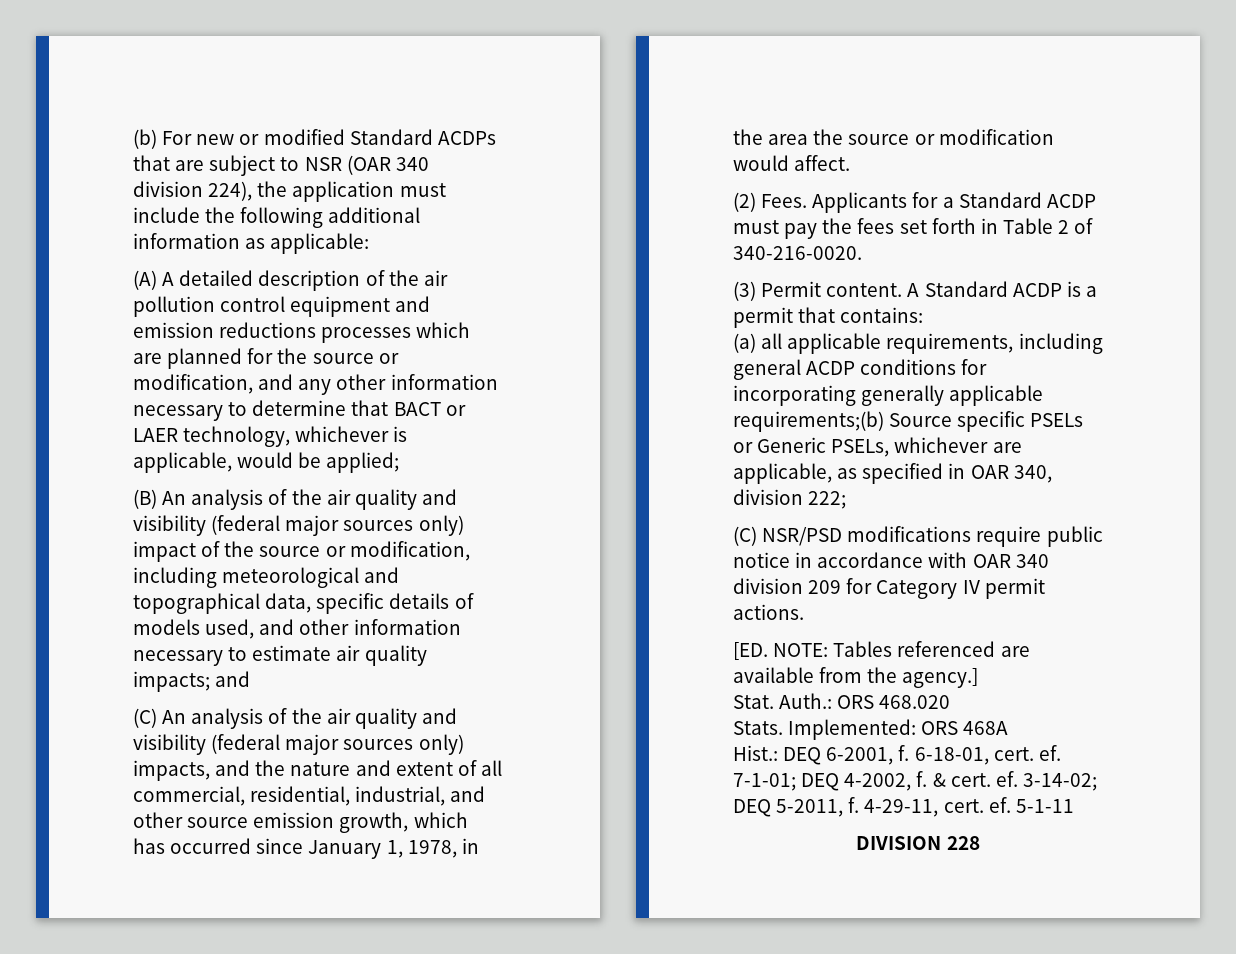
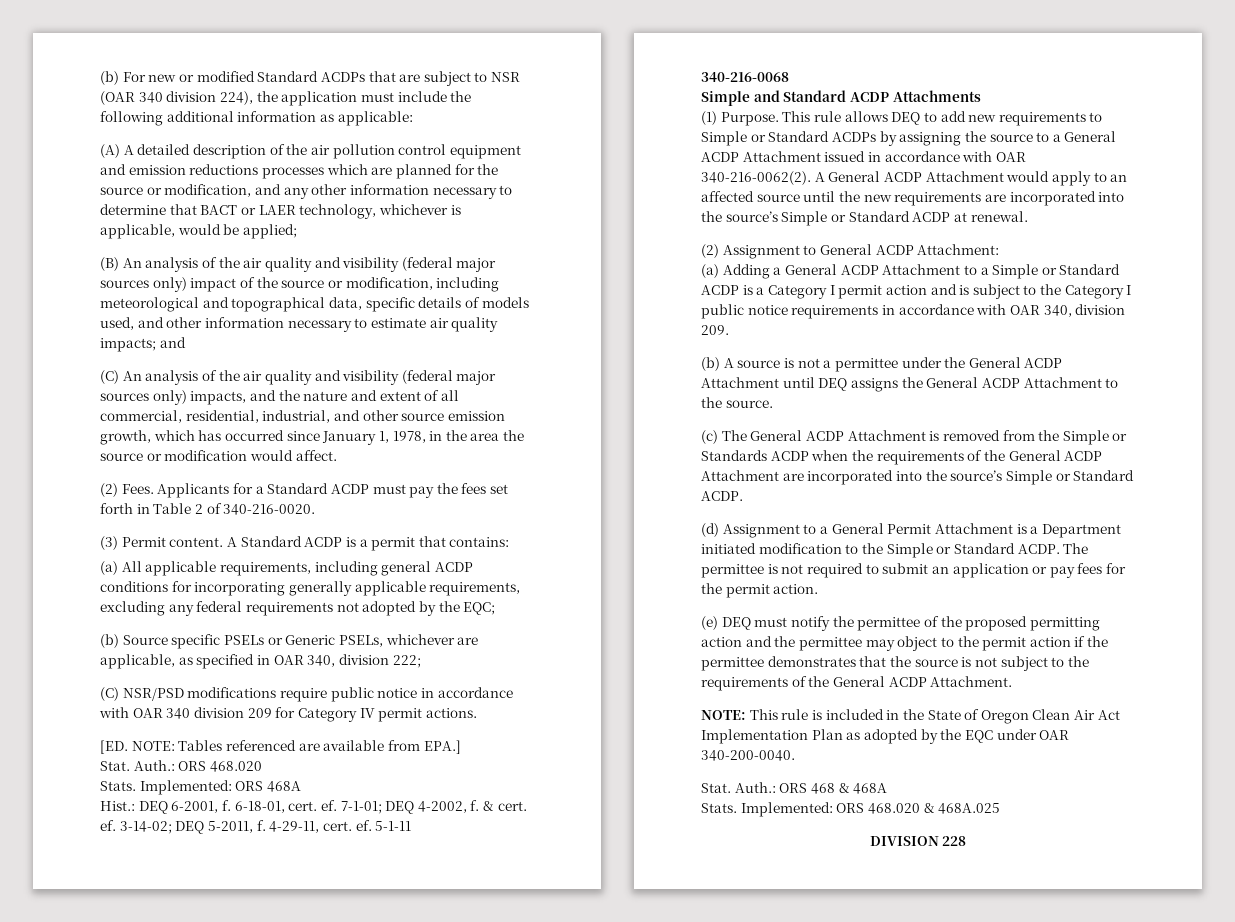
- (a) all applicable requirements, including general ACDP conditions for incorporating generally applicable requirements;(b) Source specific PSELs or Generic PSELs, whichever are applicable, as specified in OAR 340, division 222;
+ (a) All applicable requirements, including general ACDP conditions for incorporating generally applicable requirements, excluding any federal requirements not adopted by the EQC;
+ (b) Source specific PSELs or Generic PSELs, whichever are applicable, as specified in OAR 340, division 222;
- [ED. NOTE: Tables referenced are available from the agency.]
+ [ED. NOTE: Tables referenced are available from EPA.]
+ 340-216-0068
+ Simple and Standard ACDP Attachments
+ (1) Purpose. This rule allows DEQ to add new requirements to Simple or Standard ACDPs by assigning the source to a General ACDP Attachment issued in accordance with OAR 340-216-0062(2). A General ACDP Attachment would apply to an affected source until the new requirements are incorporated into the source’s Simple or Standard ACDP at renewal.
+ (2) Assignment to General ACDP Attachment:
+ (a) Adding a General ACDP Attachment to a Simple or Standard ACDP is a Category I permit action and is subject to the Category I public notice requirements in accordance with OAR 340, division 209.
+ (b) A source is not a permittee under the General ACDP Attachment until DEQ assigns the General ACDP Attachment to the source.
+ (c) The General ACDP Attachment is removed from the Simple or Standards ACDP when the requirements of the General ACDP Attachment are incorporated into the source’s Simple or Standard ACDP.
+ (d) Assignment to a General Permit Attachment is a Department initiated modification to the Simple or Standard ACDP. The permittee is not required to submit an application or pay fees for the permit action.
+ (e) DEQ must notify the permittee of the proposed permitting action and the permittee may object to the permit action if the permittee demonstrates that the source is not subject to the requirements of the General ACDP Attachment.
+ NOTE: This rule is included in the State of Oregon Clean Air Act Implementation Plan as adopted by the EQC under OAR 340-200-0040.
+ Stat. Auth.: ORS 468 & 468A
+ Stats. Implemented: ORS 468.020 & 468A.025

